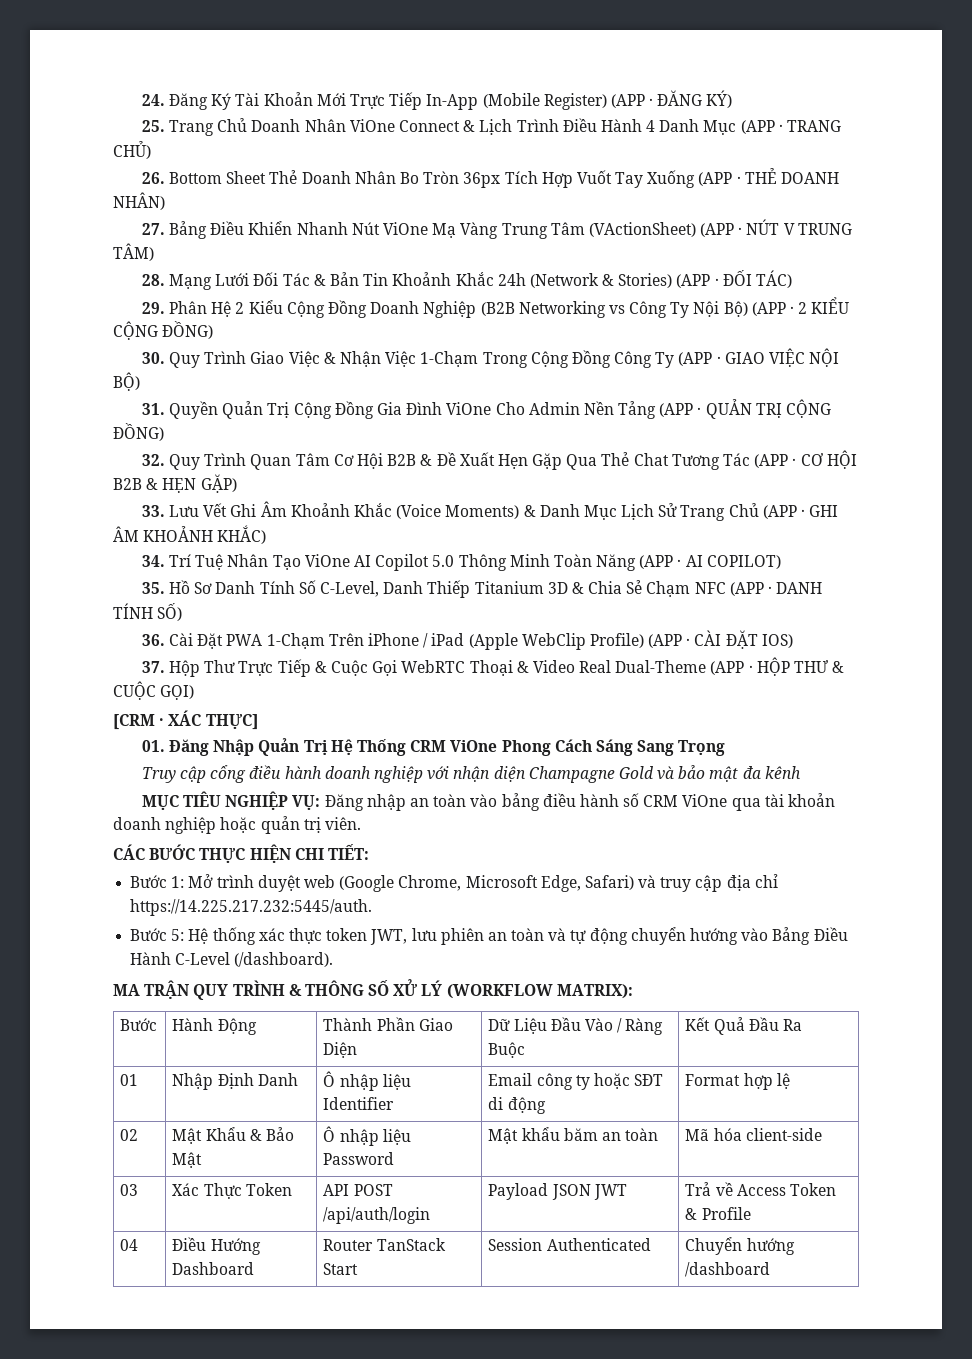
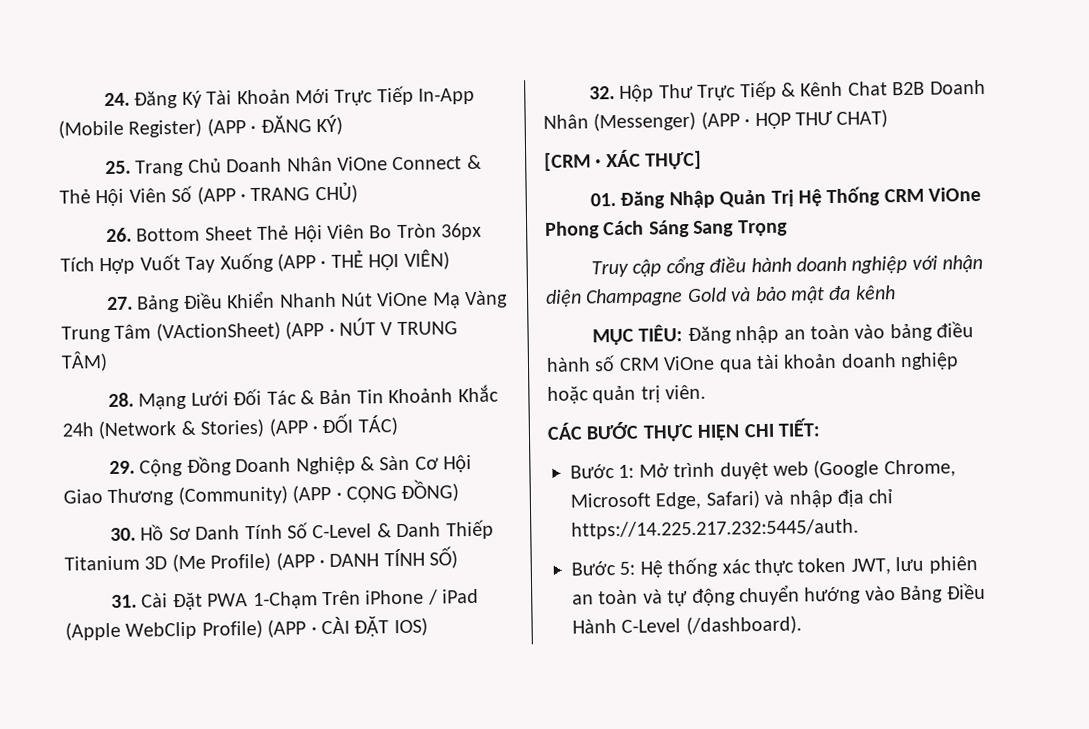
- 25. Trang Chủ Doanh Nhân ViOne Connect & Lịch Trình Điều Hành 4 Danh Mục (APP · TRANG CHỦ)
+ 25. Trang Chủ Doanh Nhân ViOne Connect & Thẻ Hội Viên Số (APP · TRANG CHỦ)
- 26. Bottom Sheet Thẻ Doanh Nhân Bo Tròn 36px Tích Hợp Vuốt Tay Xuống (APP · THẺ DOANH NHÂN)
+ 26. Bottom Sheet Thẻ Hội Viên Bo Tròn 36px Tích Hợp Vuốt Tay Xuống (APP · THẺ HỘI VIÊN)
- 29. Phân Hệ 2 Kiểu Cộng Đồng Doanh Nghiệp (B2B Networking vs Công Ty Nội Bộ) (APP · 2 KIỂU CỘNG ĐỒNG)
- 30. Quy Trình Giao Việc & Nhận Việc 1-Chạm Trong Cộng Đồng Công Ty (APP · GIAO VIỆC NỘI BỘ)
- 31. Quyền Quản Trị Cộng Đồng Gia Đình ViOne Cho Admin Nền Tảng (APP · QUẢN TRỊ CỘNG ĐỒNG)
- 32. Quy Trình Quan Tâm Cơ Hội B2B & Đề Xuất Hẹn Gặp Qua Thẻ Chat Tương Tác (APP · CƠ HỘI B2B & HẸN GẶP)
- 33. Lưu Vết Ghi Âm Khoảnh Khắc (Voice Moments) & Danh Mục Lịch Sử Trang Chủ (APP · GHI ÂM KHOẢNH KHẮC)
- 34. Trí Tuệ Nhân Tạo ViOne AI Copilot 5.0 Thông Minh Toàn Năng (APP · AI COPILOT)
- 35. Hồ Sơ Danh Tính Số C-Level, Danh Thiếp Titanium 3D & Chia Sẻ Chạm NFC (APP · DANH TÍNH SỐ)
+ 29. Cộng Đồng Doanh Nghiệp & Sàn Cơ Hội Giao Thương (Community) (APP · CỘNG ĐỒNG)
+ 30. Hồ Sơ Danh Tính Số C-Level & Danh Thiếp Titanium 3D (Me Profile) (APP · DANH TÍNH SỐ)
- 36. Cài Đặt PWA 1-Chạm Trên iPhone / iPad (Apple WebClip Profile) (APP · CÀI ĐẶT IOS)
+ 31. Cài Đặt PWA 1-Chạm Trên iPhone / iPad (Apple WebClip Profile) (APP · CÀI ĐẶT IOS)
- 37. Hộp Thư Trực Tiếp & Cuộc Gọi WebRTC Thoại & Video Real Dual-Theme (APP · HỘP THƯ & CUỘC GỌI)
+ 32. Hộp Thư Trực Tiếp & Kênh Chat B2B Doanh Nhân (Messenger) (APP · HỘP THƯ CHAT)
- MỤC TIÊU NGHIỆP VỤ: Đăng nhập an toàn vào bảng điều hành số CRM ViOne qua tài khoản doanh nghiệp hoặc quản trị viên.
+ MỤC TIÊU: Đăng nhập an toàn vào bảng điều hành số CRM ViOne qua tài khoản doanh nghiệp hoặc quản trị viên.
- Bước 1: Mở trình duyệt web (Google Chrome, Microsoft Edge, Safari) và truy cập địa chỉ https://14.225.217.232:5445/auth.
+ Bước 1: Mở trình duyệt web (Google Chrome, Microsoft Edge, Safari) và nhập địa chỉ https://14.225.217.232:5445/auth.
- MA TRẬN QUY TRÌNH & THÔNG SỐ XỬ LÝ (WORKFLOW MATRIX):
- Bước | Hành Động | Thành Phần Giao Diện | Dữ Liệu Đầu Vào / Ràng Buộc | Kết Quả Đầu Ra
- 01 | Nhập Định Danh | Ô nhập liệu Identifier | Email công ty hoặc SĐT di động | Format hợp lệ
- 02 | Mật Khẩu & Bảo Mật | Ô nhập liệu Password | Mật khẩu băm an toàn | Mã hóa client-side
- 03 | Xác Thực Token | API POST /api/auth/login | Payload JSON JWT | Trả về Access Token & Profile
- 04 | Điều Hướng Dashboard | Router TanStack Start | Session Authenticated | Chuyển hướng /dashboard

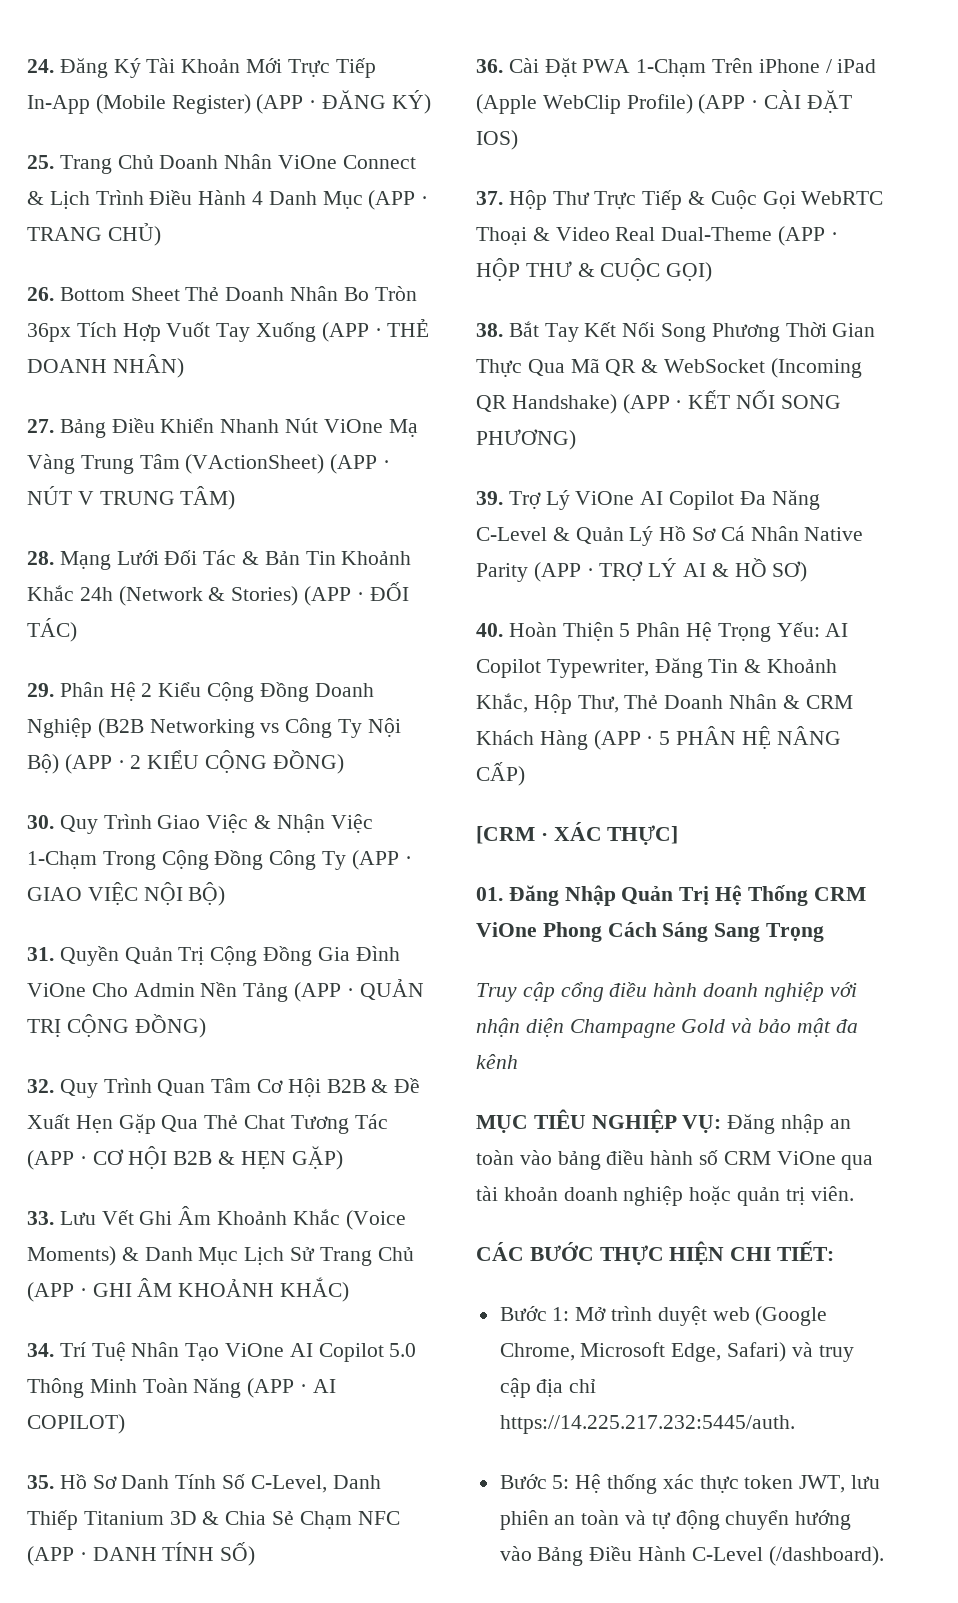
- 25. Trang Chủ Doanh Nhân ViOne Connect & Thẻ Hội Viên Số (APP · TRANG CHỦ)
+ 25. Trang Chủ Doanh Nhân ViOne Connect & Lịch Trình Điều Hành 4 Danh Mục (APP · TRANG CHỦ)
- 26. Bottom Sheet Thẻ Hội Viên Bo Tròn 36px Tích Hợp Vuốt Tay Xuống (APP · THẺ HỘI VIÊN)
+ 26. Bottom Sheet Thẻ Doanh Nhân Bo Tròn 36px Tích Hợp Vuốt Tay Xuống (APP · THẺ DOANH NHÂN)
- 29. Cộng Đồng Doanh Nghiệp & Sàn Cơ Hội Giao Thương (Community) (APP · CỘNG ĐỒNG)
- 30. Hồ Sơ Danh Tính Số C-Level & Danh Thiếp Titanium 3D (Me Profile) (APP · DANH TÍNH SỐ)
+ 29. Phân Hệ 2 Kiểu Cộng Đồng Doanh Nghiệp (B2B Networking vs Công Ty Nội Bộ) (APP · 2 KIỂU CỘNG ĐỒNG)
+ 30. Quy Trình Giao Việc & Nhận Việc 1-Chạm Trong Cộng Đồng Công Ty (APP · GIAO VIỆC NỘI BỘ)
+ 31. Quyền Quản Trị Cộng Đồng Gia Đình ViOne Cho Admin Nền Tảng (APP · QUẢN TRỊ CỘNG ĐỒNG)
+ 32. Quy Trình Quan Tâm Cơ Hội B2B & Đề Xuất Hẹn Gặp Qua Thẻ Chat Tương Tác (APP · CƠ HỘI B2B & HẸN GẶP)
+ 33. Lưu Vết Ghi Âm Khoảnh Khắc (Voice Moments) & Danh Mục Lịch Sử Trang Chủ (APP · GHI ÂM KHOẢNH KHẮC)
+ 34. Trí Tuệ Nhân Tạo ViOne AI Copilot 5.0 Thông Minh Toàn Năng (APP · AI COPILOT)
+ 35. Hồ Sơ Danh Tính Số C-Level, Danh Thiếp Titanium 3D & Chia Sẻ Chạm NFC (APP · DANH TÍNH SỐ)
- 31. Cài Đặt PWA 1-Chạm Trên iPhone / iPad (Apple WebClip Profile) (APP · CÀI ĐẶT IOS)
+ 36. Cài Đặt PWA 1-Chạm Trên iPhone / iPad (Apple WebClip Profile) (APP · CÀI ĐẶT IOS)
- 32. Hộp Thư Trực Tiếp & Kênh Chat B2B Doanh Nhân (Messenger) (APP · HỘP THƯ CHAT)
+ 37. Hộp Thư Trực Tiếp & Cuộc Gọi WebRTC Thoại & Video Real Dual-Theme (APP · HỘP THƯ & CUỘC GỌI)
+ 38. Bắt Tay Kết Nối Song Phương Thời Gian Thực Qua Mã QR & WebSocket (Incoming QR Handshake) (APP · KẾT NỐI SONG PHƯƠNG)
+ 39. Trợ Lý ViOne AI Copilot Đa Năng C-Level & Quản Lý Hồ Sơ Cá Nhân Native Parity (APP · TRỢ LÝ AI & HỒ SƠ)
+ 40. Hoàn Thiện 5 Phân Hệ Trọng Yếu: AI Copilot Typewriter, Đăng Tin & Khoảnh Khắc, Hộp Thư, Thẻ Doanh Nhân & CRM Khách Hàng (APP · 5 PHÂN HỆ NÂNG CẤP)
- MỤC TIÊU: Đăng nhập an toàn vào bảng điều hành số CRM ViOne qua tài khoản doanh nghiệp hoặc quản trị viên.
+ MỤC TIÊU NGHIỆP VỤ: Đăng nhập an toàn vào bảng điều hành số CRM ViOne qua tài khoản doanh nghiệp hoặc quản trị viên.
- Bước 1: Mở trình duyệt web (Google Chrome, Microsoft Edge, Safari) và nhập địa chỉ https://14.225.217.232:5445/auth.
+ Bước 1: Mở trình duyệt web (Google Chrome, Microsoft Edge, Safari) và truy cập địa chỉ https://14.225.217.232:5445/auth.

